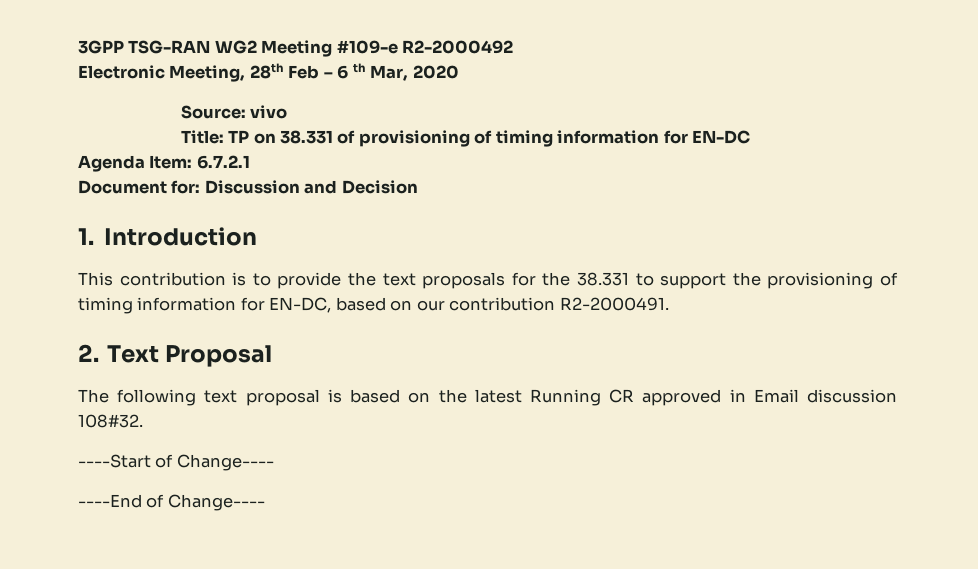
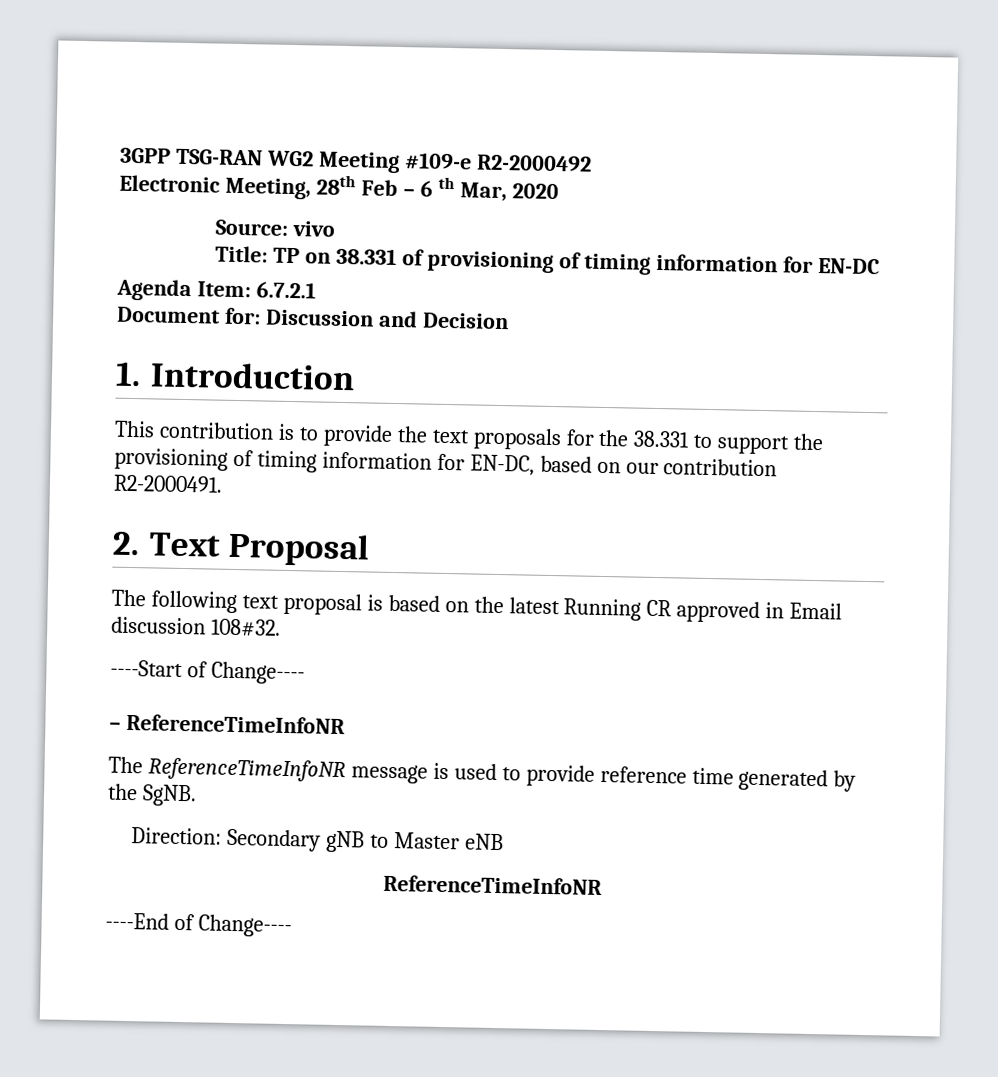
+ – ReferenceTimeInfoNR
+ The ReferenceTimeInfoNR message is used to provide reference time generated by the SgNB.
+ Direction: Secondary gNB to Master eNB
+ ReferenceTimeInfoNR

